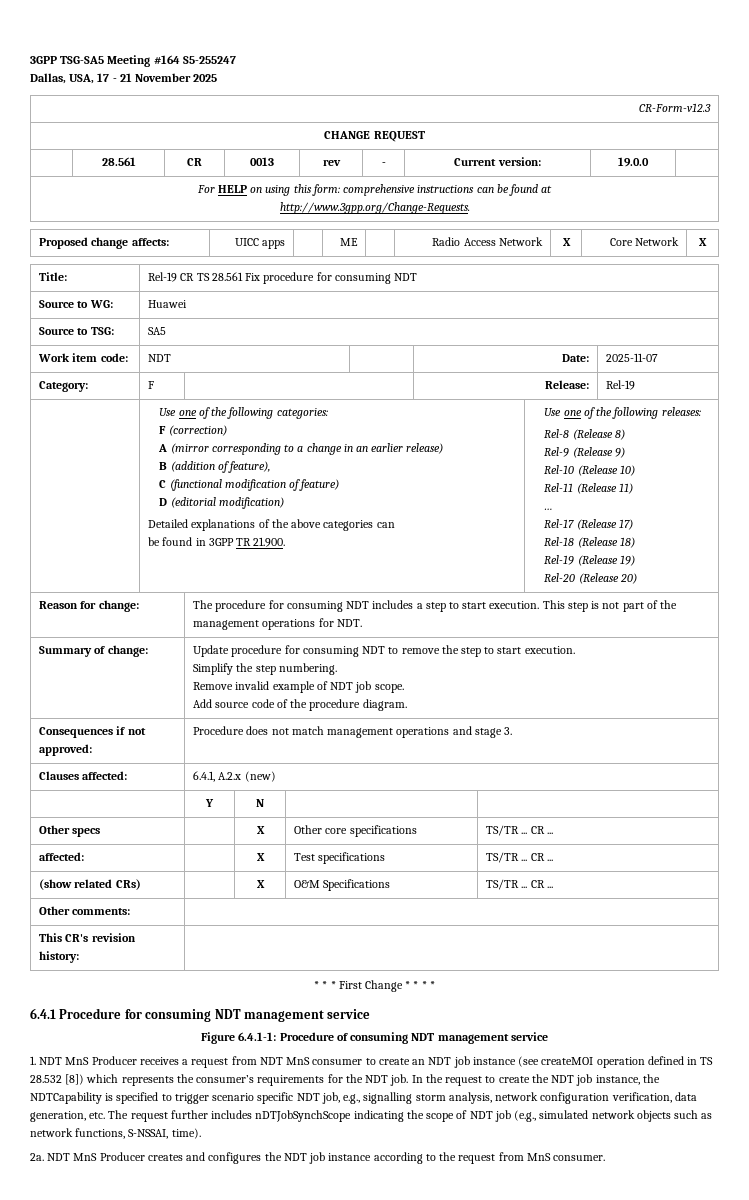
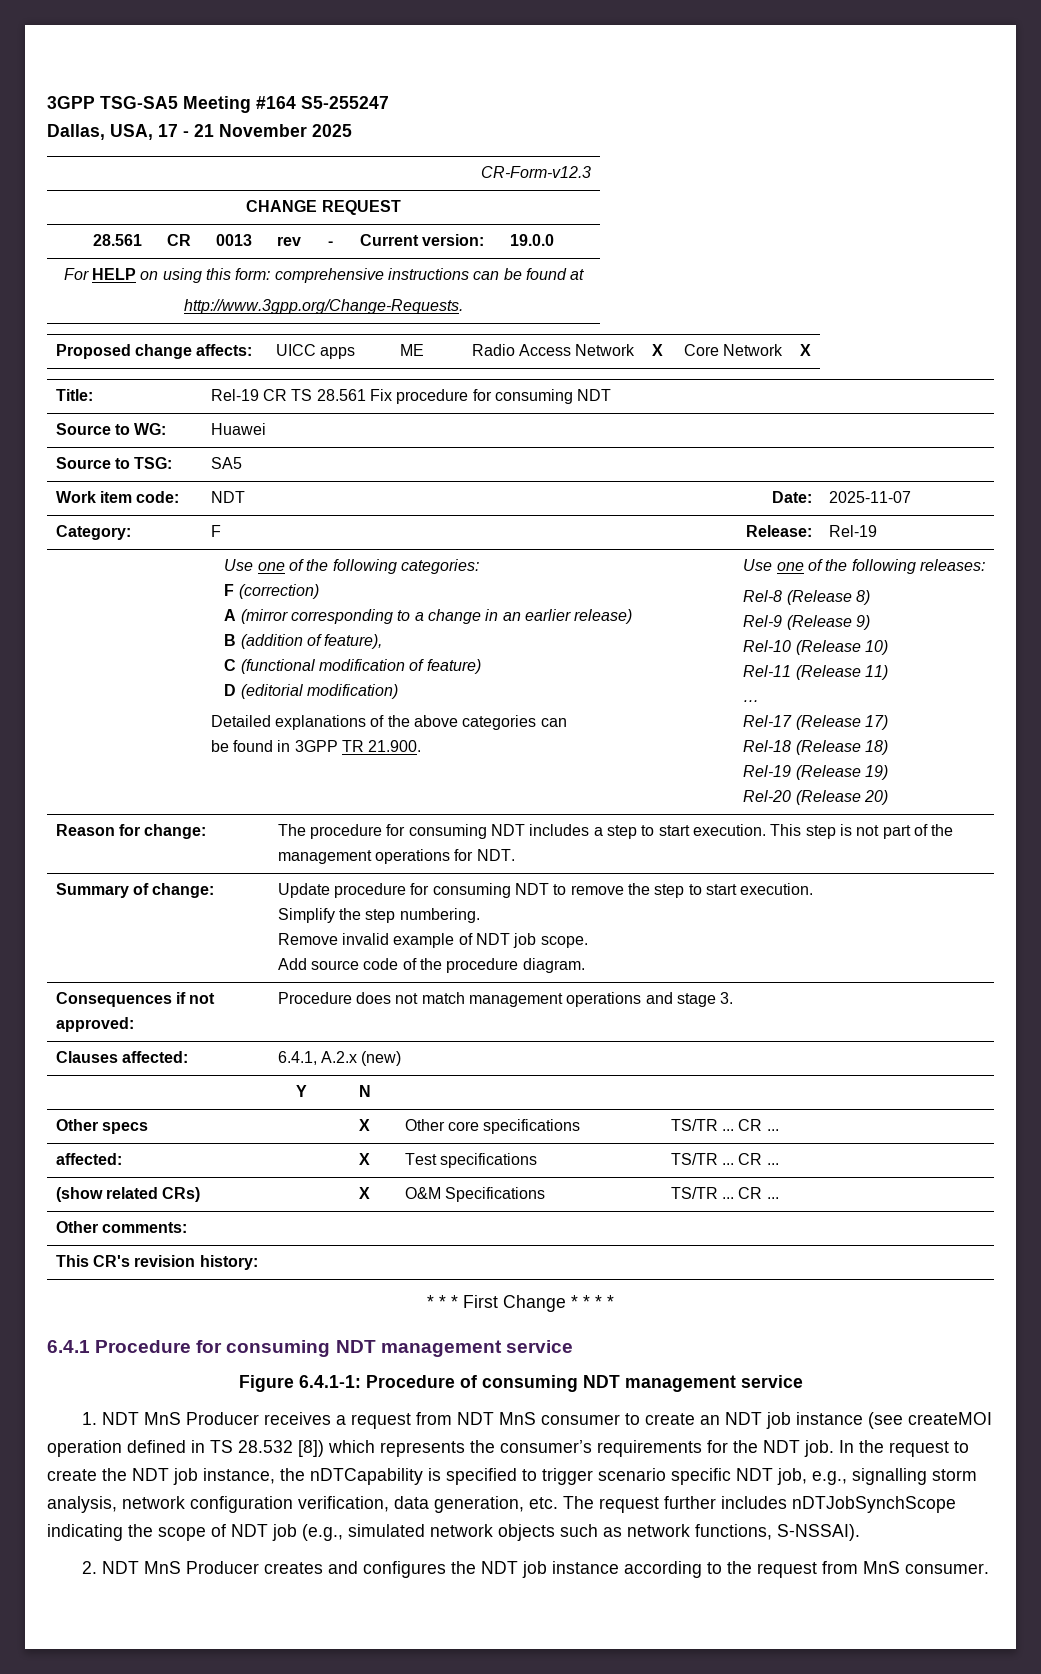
- In the request to create the NDT job instance, the NDTCapability is specified to trigger scenario specific NDT job, e.g., signalling storm analysis, network configuration verification, data generation, etc. The request further includes nDTJobSynchScope indicating the scope of NDT job (e.g., simulated network objects such as network functions, S-NSSAI, time).
- 2a. NDT MnS Producer creates and configures the NDT job instance according to the request from MnS consumer.
+ In the request to create the NDT job instance, the nDTCapability is specified to trigger scenario specific NDT job, e.g., signalling storm analysis, network configuration verification, data generation, etc. The request further includes nDTJobSynchScope indicating the scope of NDT job (e.g., simulated network objects such as network functions, S-NSSAI).
+ 2. NDT MnS Producer creates and configures the NDT job instance according to the request from MnS consumer.

